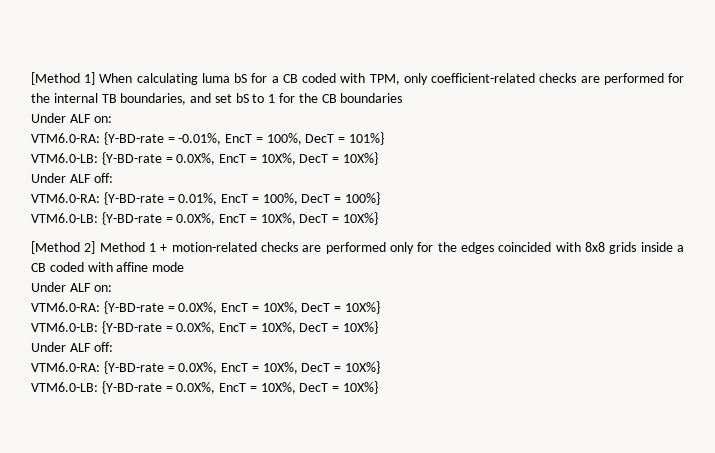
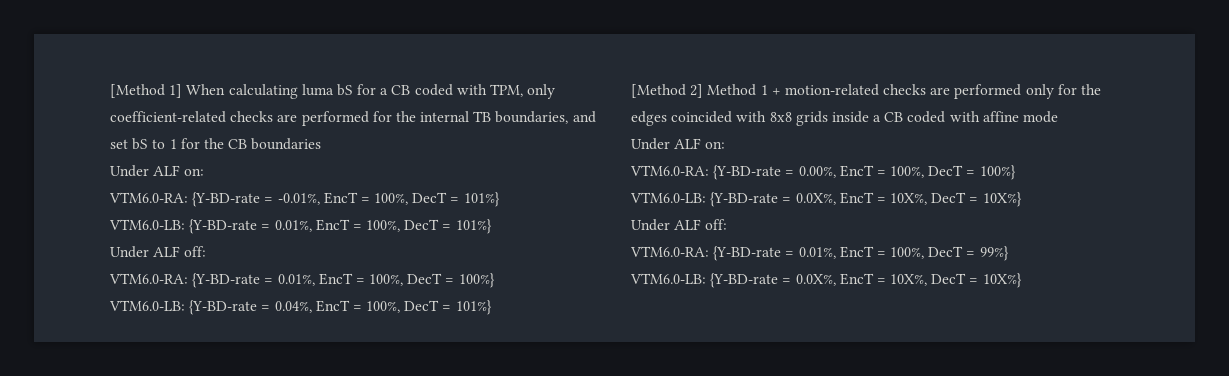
  VTM6.0-RA: {Y-BD-rate = -0.01%, EncT = 100%, DecT = 101%}
- VTM6.0-LB: {Y-BD-rate = 0.0X%, EncT = 10X%, DecT = 10X%}
+ VTM6.0-LB: {Y-BD-rate = 0.01%, EncT = 100%, DecT = 101%}
  VTM6.0-RA: {Y-BD-rate = 0.01%, EncT = 100%, DecT = 100%}
- VTM6.0-LB: {Y-BD-rate = 0.0X%, EncT = 10X%, DecT = 10X%}
+ VTM6.0-LB: {Y-BD-rate = 0.04%, EncT = 100%, DecT = 101%}
  [Method 2] Method 1 + motion-related checks are performed only for the edges coincided with 8x8 grids inside a CB coded with affine mode
  Under ALF on:
- VTM6.0-RA: {Y-BD-rate = 0.0X%, EncT = 10X%, DecT = 10X%}
+ VTM6.0-RA: {Y-BD-rate = 0.00%, EncT = 100%, DecT = 100%}
  VTM6.0-LB: {Y-BD-rate = 0.0X%, EncT = 10X%, DecT = 10X%}
  Under ALF off:
- VTM6.0-RA: {Y-BD-rate = 0.0X%, EncT = 10X%, DecT = 10X%}
+ VTM6.0-RA: {Y-BD-rate = 0.01%, EncT = 100%, DecT = 99%}

